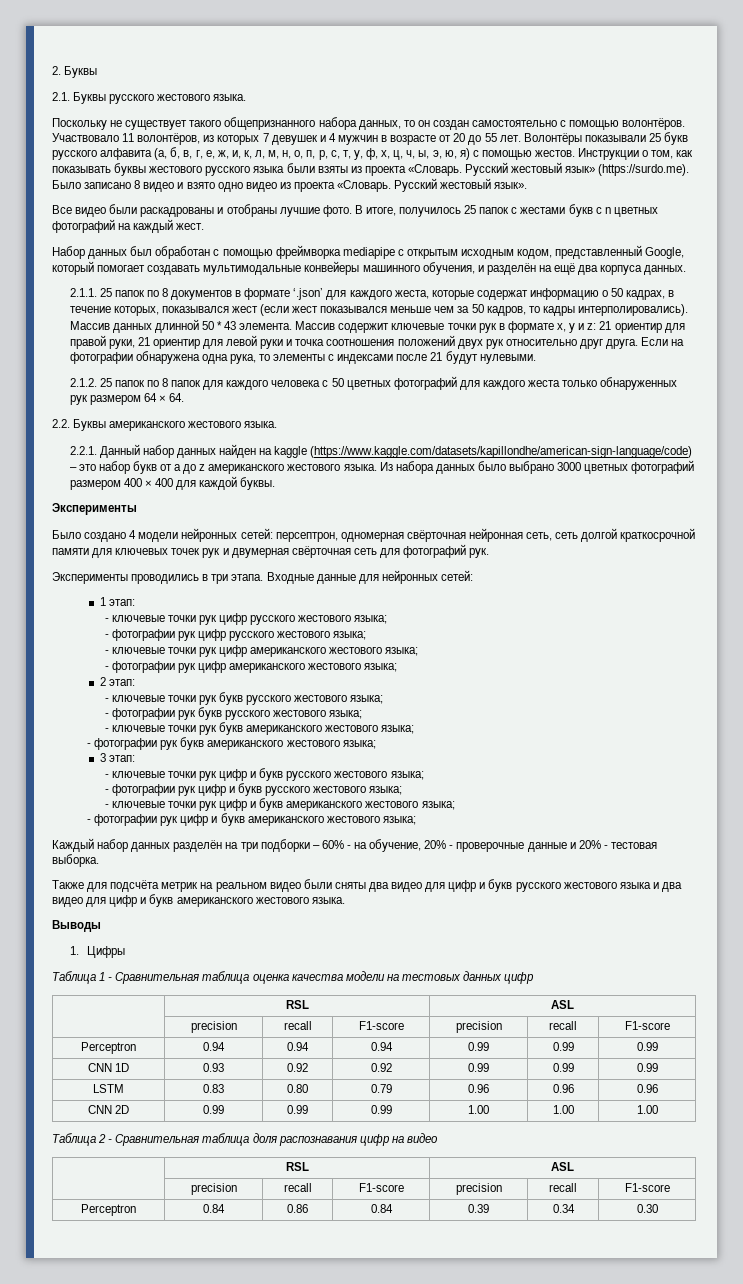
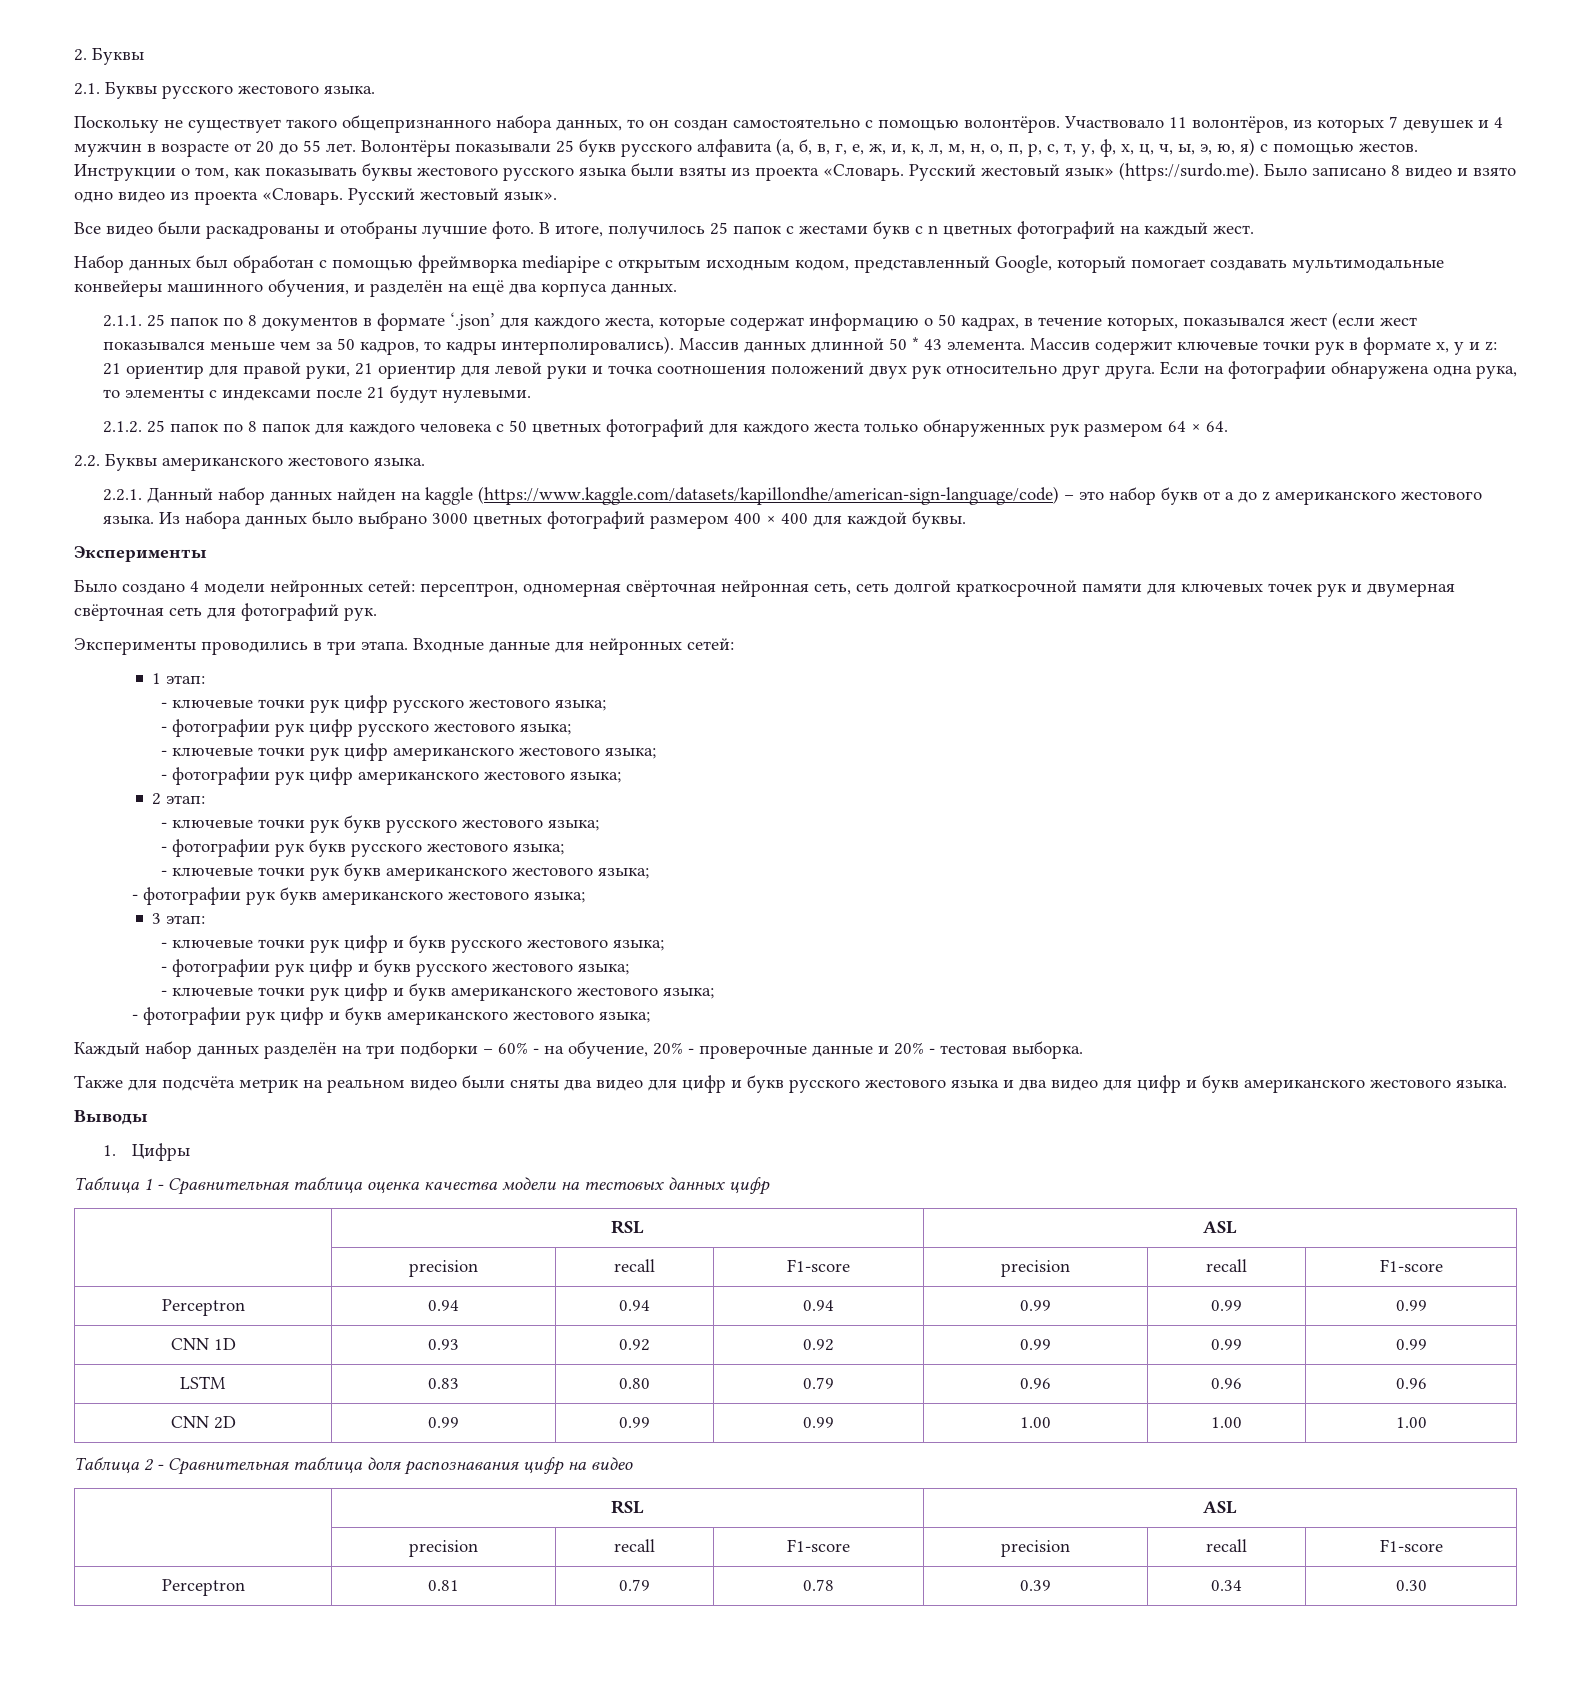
- Perceptron | 0.84 | 0.86 | 0.84 | 0.39 | 0.34 | 0.30
+ Perceptron | 0.81 | 0.79 | 0.78 | 0.39 | 0.34 | 0.30

